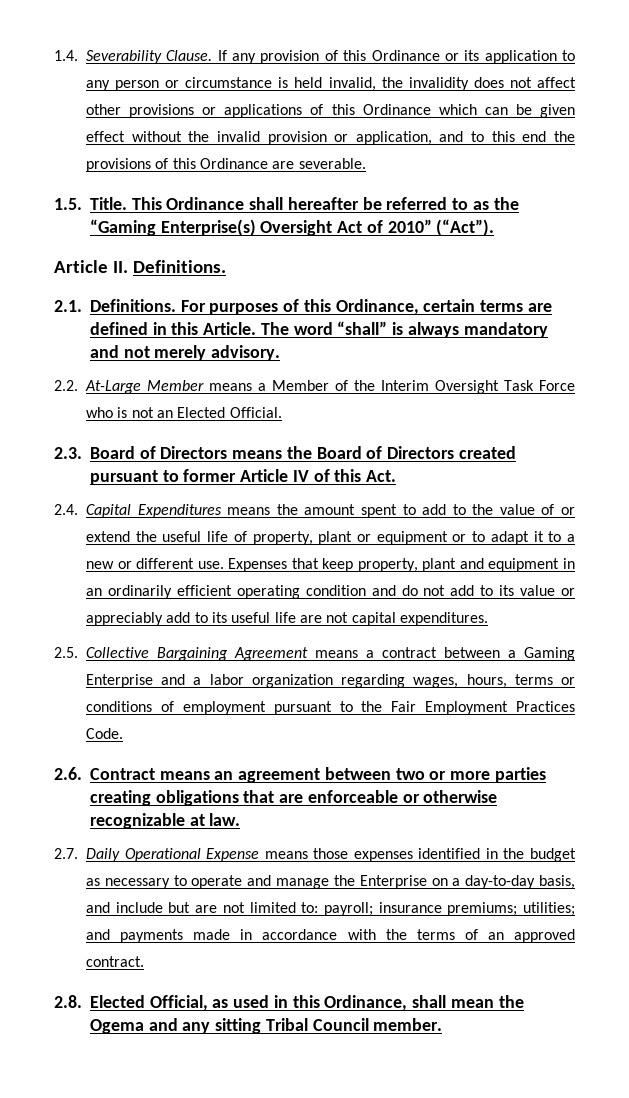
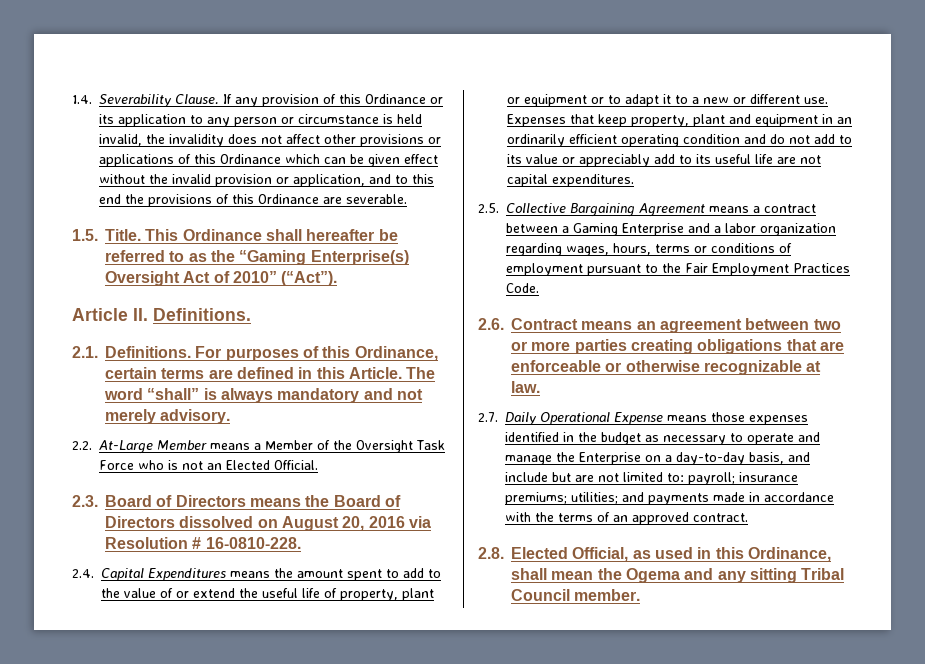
- 2.2. At-Large Member means a Member of the Interim Oversight Task Force who is not an Elected Official.
+ 2.2. At-Large Member means a Member of the Oversight Task Force who is not an Elected Official.
- 2.3. Board of Directors means the Board of Directors created pursuant to former Article IV of this Act.
+ 2.3. Board of Directors means the Board of Directors dissolved on August 20, 2016 via Resolution # 16-0810-228.

